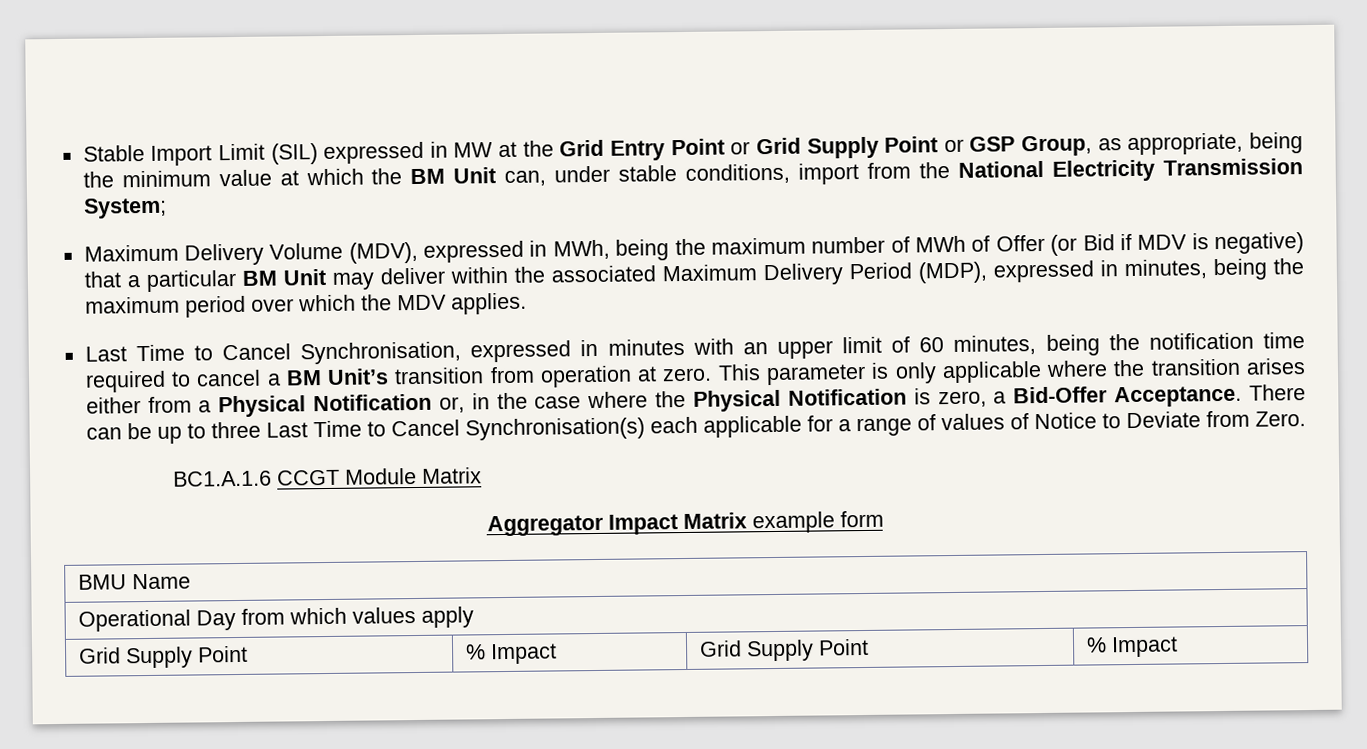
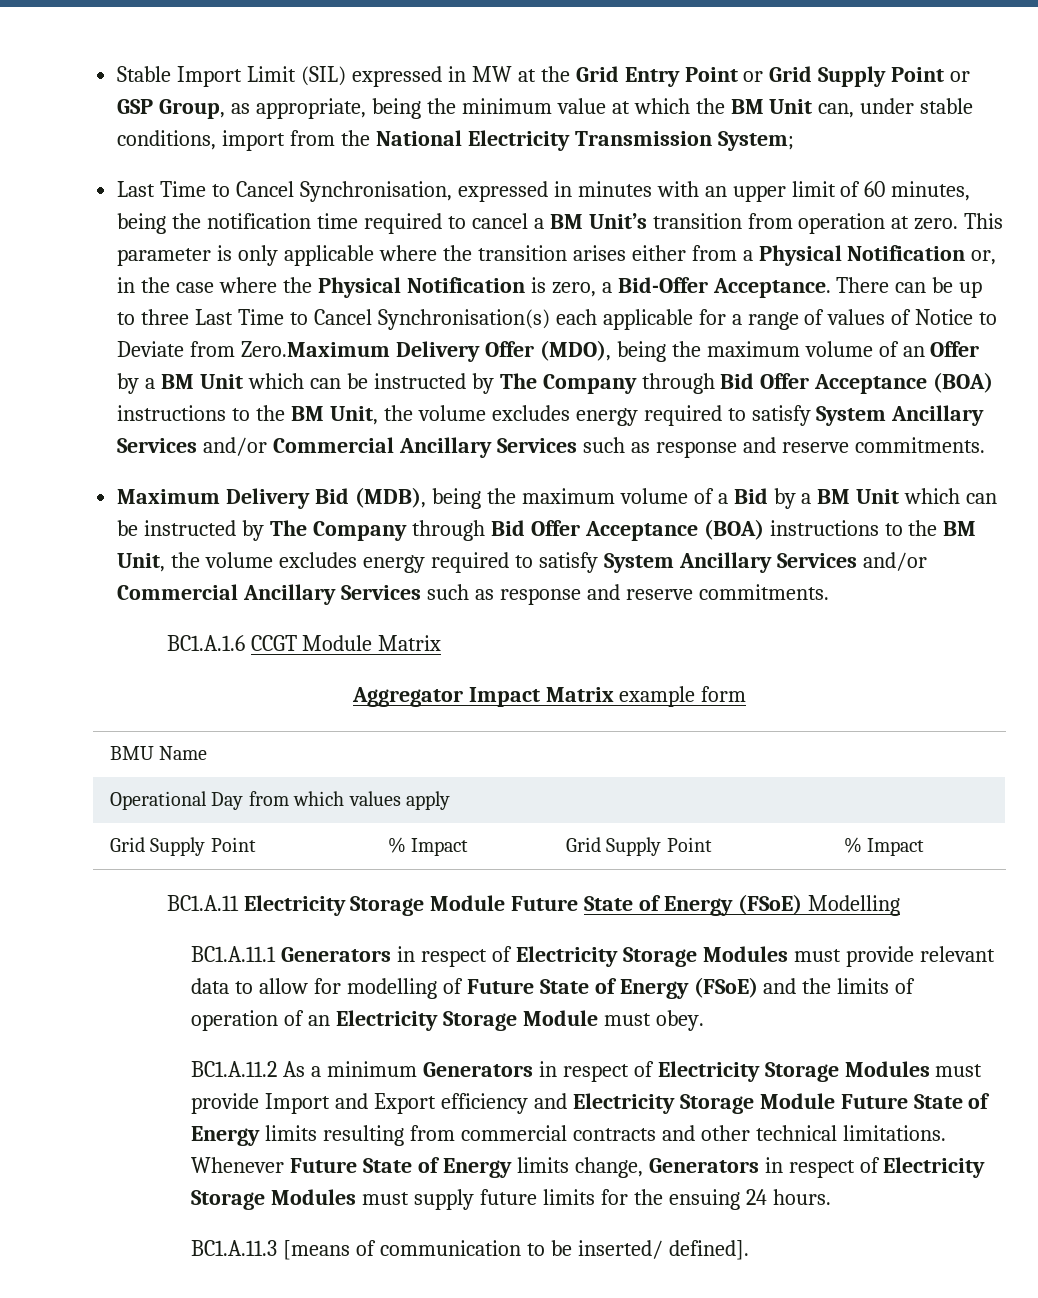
- Maximum Delivery Volume (MDV), expressed in MWh, being the maximum number of MWh of Offer (or Bid if MDV is negative) that a particular BM Unit may deliver within the associated Maximum Delivery Period (MDP), expressed in minutes, being the maximum period over which the MDV applies.
- There can be up to three Last Time to Cancel Synchronisation(s) each applicable for a range of values of Notice to Deviate from Zero.
+ There can be up to three Last Time to Cancel Synchronisation(s) each applicable for a range of values of Notice to Deviate from Zero.Maximum Delivery Offer (MDO), being the maximum volume of an Offer by a BM Unit which can be instructed by The Company through Bid Offer Acceptance (BOA) instructions to the BM Unit, the volume excludes energy required to satisfy System Ancillary Services and/or Commercial Ancillary Services such as response and reserve commitments.
+ Maximum Delivery Bid (MDB), being the maximum volume of a Bid by a BM Unit which can be instructed by The Company through Bid Offer Acceptance (BOA) instructions to the BM Unit, the volume excludes energy required to satisfy System Ancillary Services and/or Commercial Ancillary Services such as response and reserve commitments.
+ BC1.A.11 Electricity Storage Module Future State of Energy (FSoE) Modelling
+ BC1.A.11.1 Generators in respect of Electricity Storage Modules must provide relevant data to allow for modelling of Future State of Energy (FSoE) and the limits of operation of an Electricity Storage Module must obey.
+ BC1.A.11.2 As a minimum Generators in respect of Electricity Storage Modules must provide Import and Export efficiency and Electricity Storage Module Future State of Energy limits resulting from commercial contracts and other technical limitations. Whenever Future State of Energy limits change, Generators in respect of Electricity Storage Modules must supply future limits for the ensuing 24 hours.
+ BC1.A.11.3 [means of communication to be inserted/ defined].

